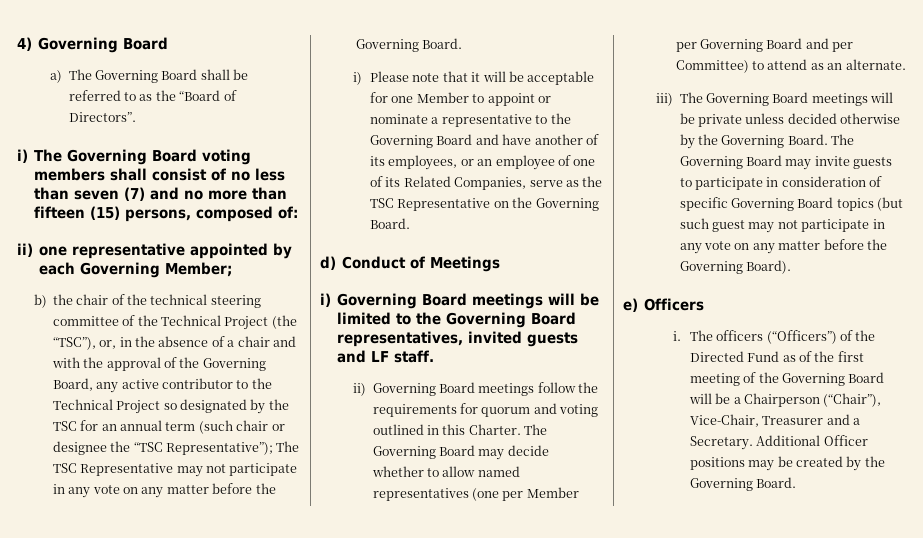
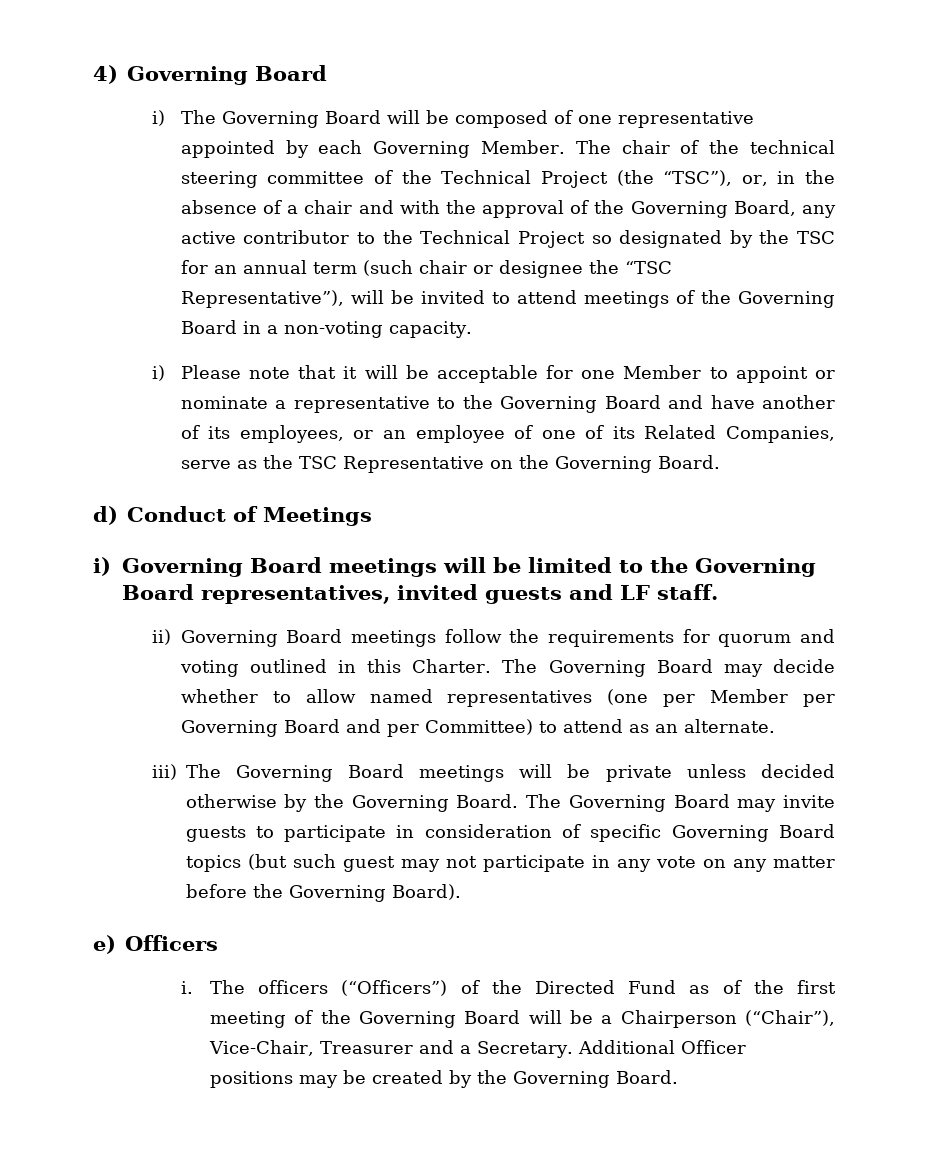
- a) The Governing Board shall be referred to as the “Board of Directors”.
- i) The Governing Board voting members shall consist of no less than seven (7) and no more than fifteen (15) persons, composed of:
- ii) one representative appointed by each Governing Member;
- b) the chair of the technical steering committee of the Technical Project (the “TSC”), or, in the absence of a chair and with the approval of the Governing Board, any active contributor to the Technical Project so designated by the TSC for an annual term (such chair or designee the “TSC Representative”); The TSC Representative may not participate in any vote on any matter before the Governing Board.
+ i) The Governing Board will be composed of one representative appointed by each Governing Member. The chair of the technical steering committee of the Technical Project (the “TSC”), or, in the absence of a chair and with the approval of the Governing Board, any active contributor to the Technical Project so designated by the TSC for an annual term (such chair or designee the “TSC Representative”), will be invited to attend meetings of the Governing Board in a non-voting capacity.

